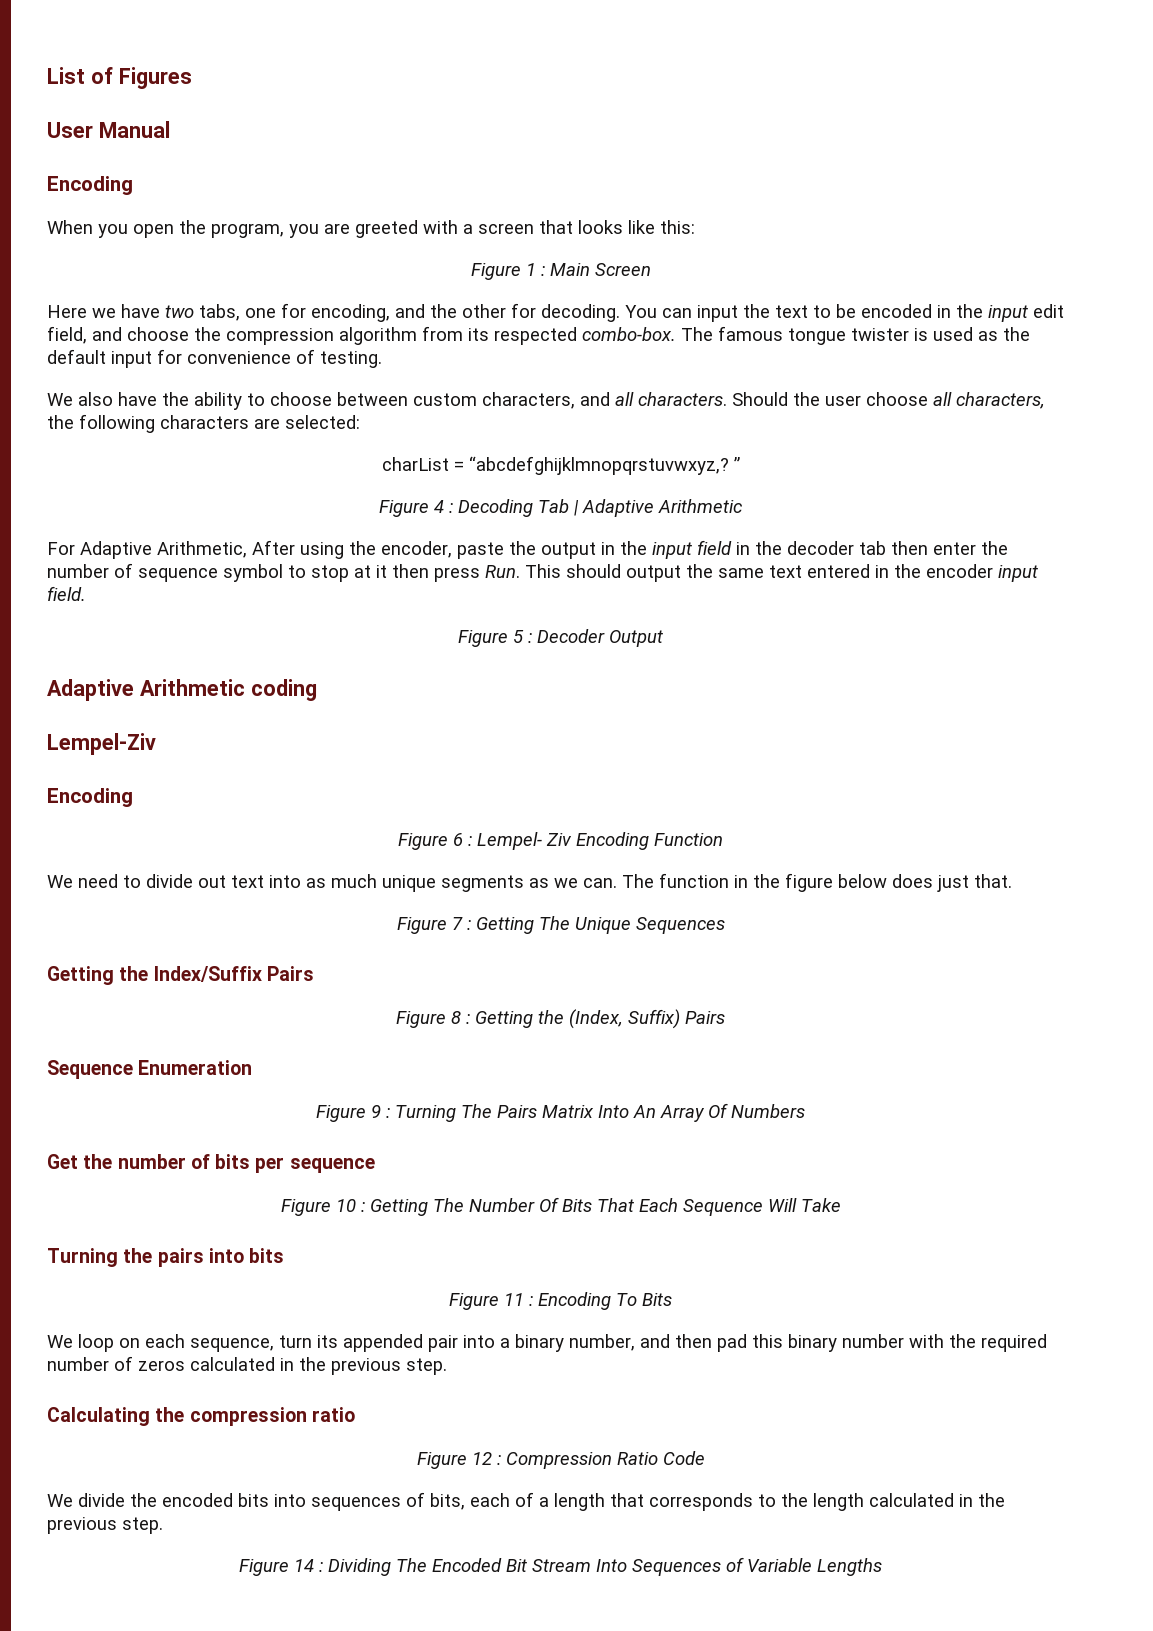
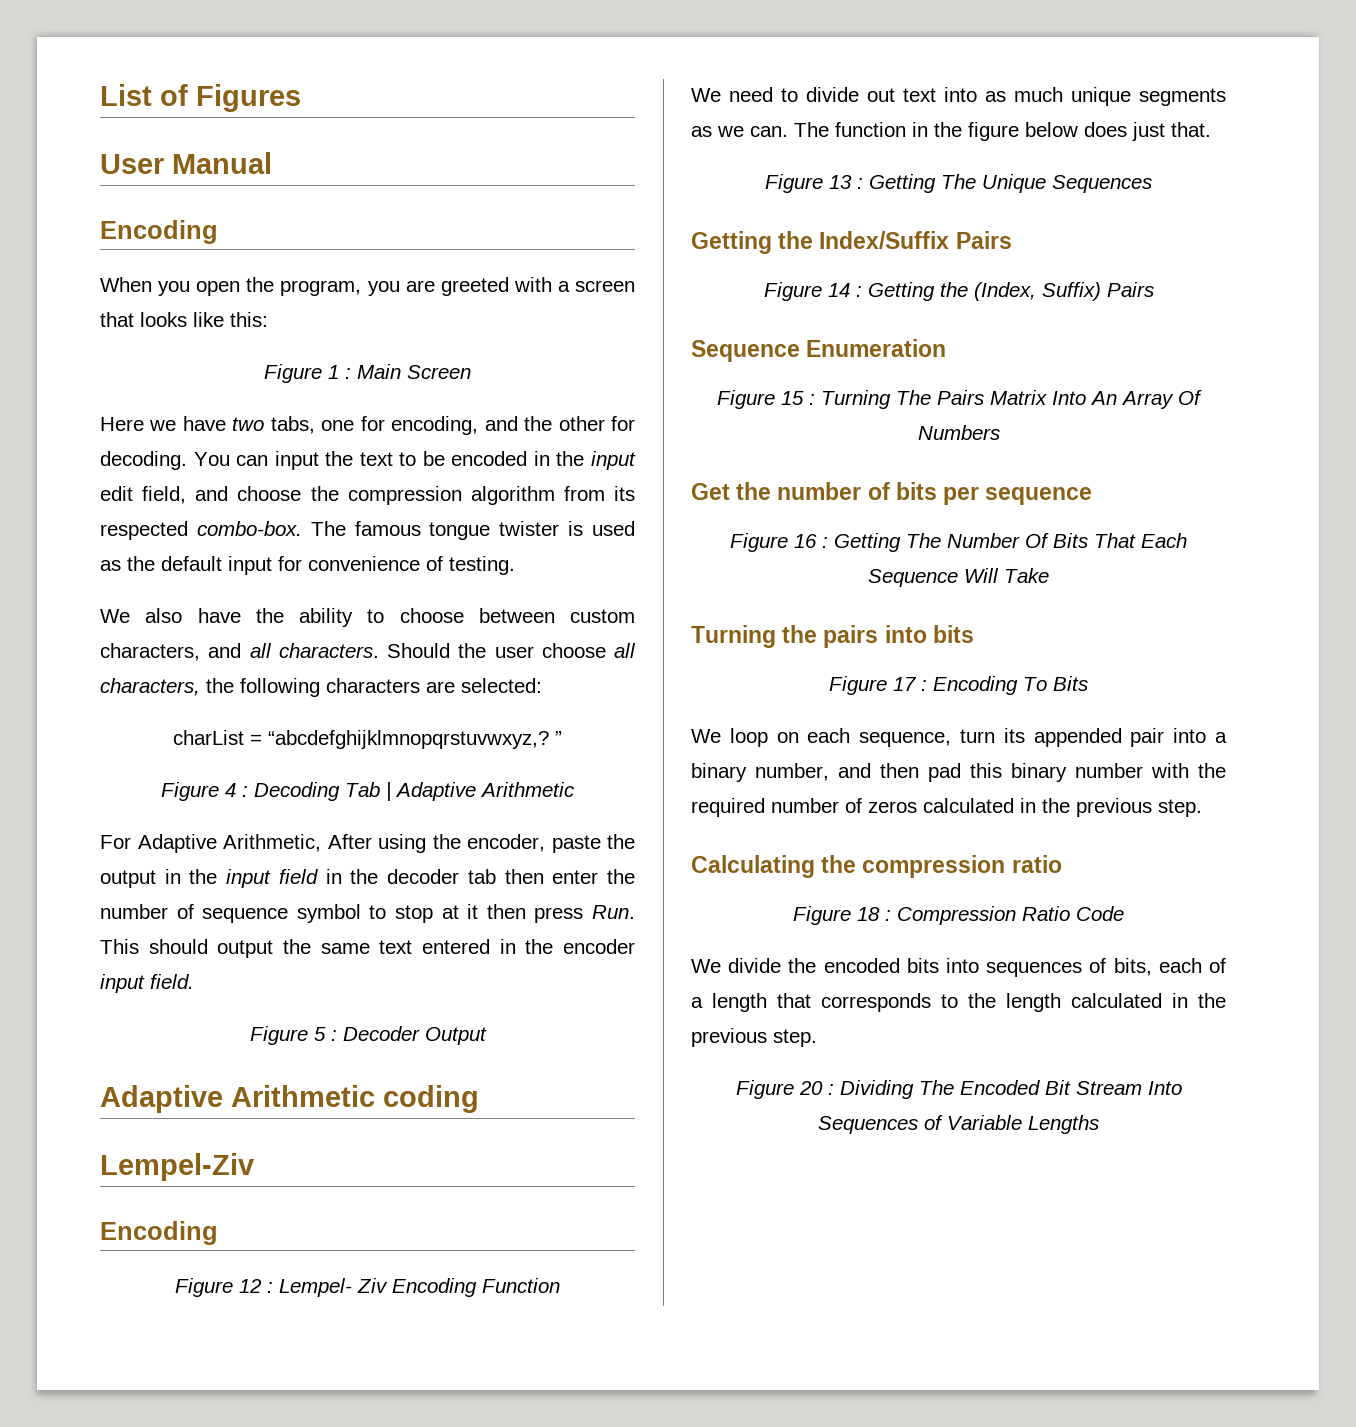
- Figure 6 : Lempel- Ziv Encoding Function
+ Figure 12 : Lempel- Ziv Encoding Function
- Figure 7 : Getting The Unique Sequences
+ Figure 13 : Getting The Unique Sequences
- Figure 8 : Getting the (Index, Suffix) Pairs
+ Figure 14 : Getting the (Index, Suffix) Pairs
- Figure 9 : Turning The Pairs Matrix Into An Array Of Numbers
+ Figure 15 : Turning The Pairs Matrix Into An Array Of Numbers
- Figure 10 : Getting The Number Of Bits That Each Sequence Will Take
+ Figure 16 : Getting The Number Of Bits That Each Sequence Will Take
- Figure 11 : Encoding To Bits
+ Figure 17 : Encoding To Bits
- Figure 12 : Compression Ratio Code
+ Figure 18 : Compression Ratio Code
- Figure 14 : Dividing The Encoded Bit Stream Into Sequences of Variable Lengths
+ Figure 20 : Dividing The Encoded Bit Stream Into Sequences of Variable Lengths

